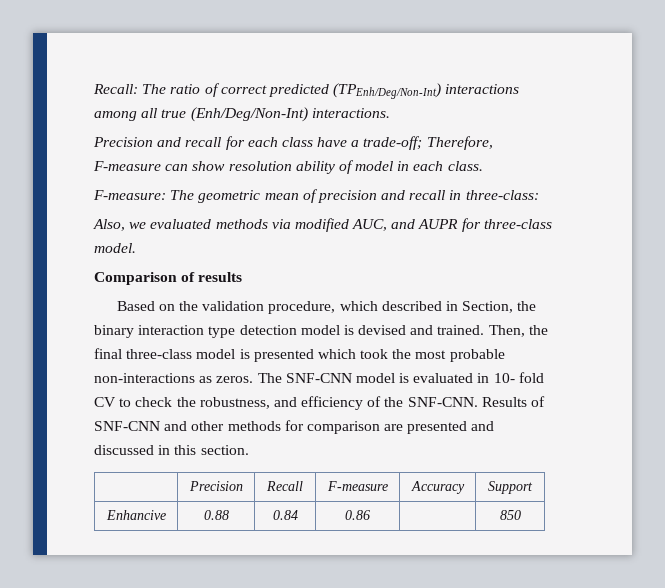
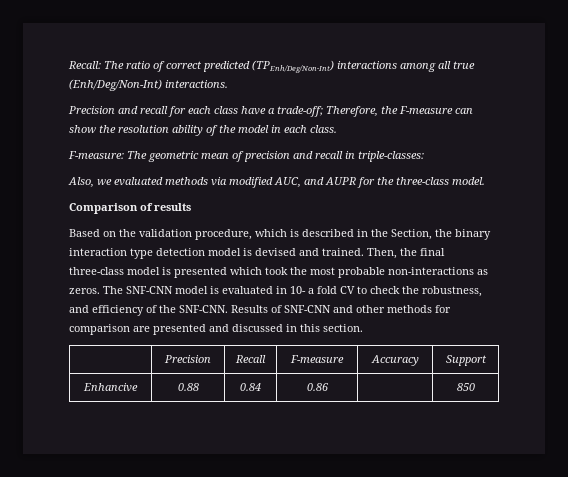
- Precision and recall for each class have a trade-off; Therefore, F-measure can show resolution ability of model in each class.
+ Precision and recall for each class have a trade-off; Therefore, the F-measure can show the resolution ability of the model in each class.
- F-measure: The geometric mean of precision and recall in three-class:
+ F-measure: The geometric mean of precision and recall in triple-classes:
- Also, we evaluated methods via modified AUC, and AUPR for three-class model.
+ Also, we evaluated methods via modified AUC, and AUPR for the three-class model.
- Based on the validation procedure, which described in Section, the binary interaction type detection model is devised and trained.
+ Based on the validation procedure, which is described in the Section, the binary interaction type detection model is devised and trained.
- The SNF-CNN model is evaluated in 10- fold CV to check the robustness, and efficiency of the SNF-CNN.
+ The SNF-CNN model is evaluated in 10- a fold CV to check the robustness, and efficiency of the SNF-CNN.

